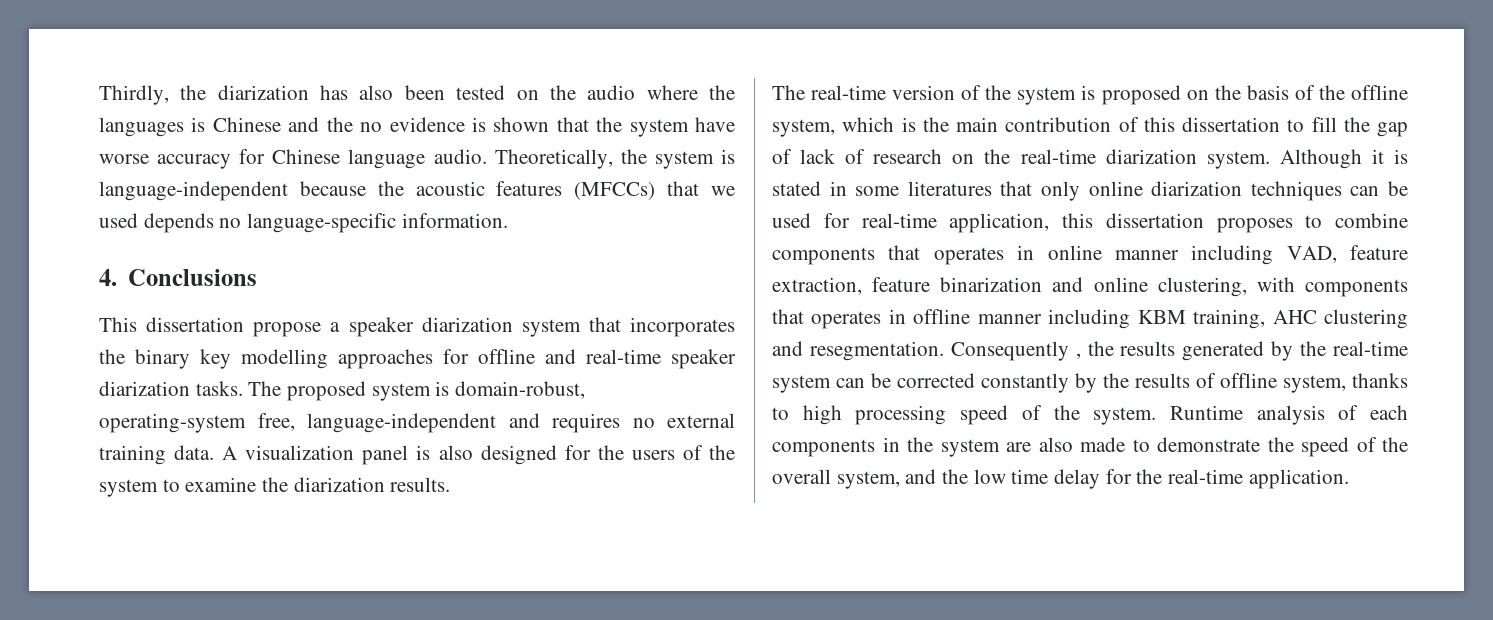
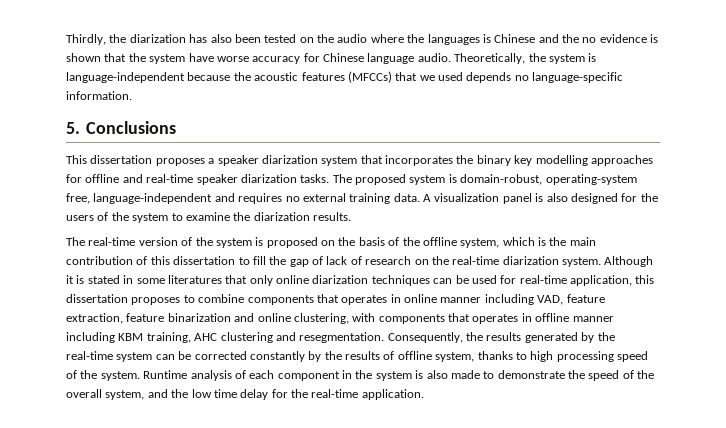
- 4. Conclusions
+ 5. Conclusions
- This dissertation propose a speaker diarization system that incorporates the binary key modelling approaches for offline and real-time speaker diarization tasks.
+ This dissertation proposes a speaker diarization system that incorporates the binary key modelling approaches for offline and real-time speaker diarization tasks.
- Consequently , the results generated by the real-time system can be corrected constantly by the results of offline system, thanks to high processing speed of the system.
+ Consequently, the results generated by the real-time system can be corrected constantly by the results of offline system, thanks to high processing speed of the system.
- Runtime analysis of each components in the system are also made to demonstrate the speed of the overall system, and the low time delay for the real-time application.
+ Runtime analysis of each component in the system is also made to demonstrate the speed of the overall system, and the low time delay for the real-time application.

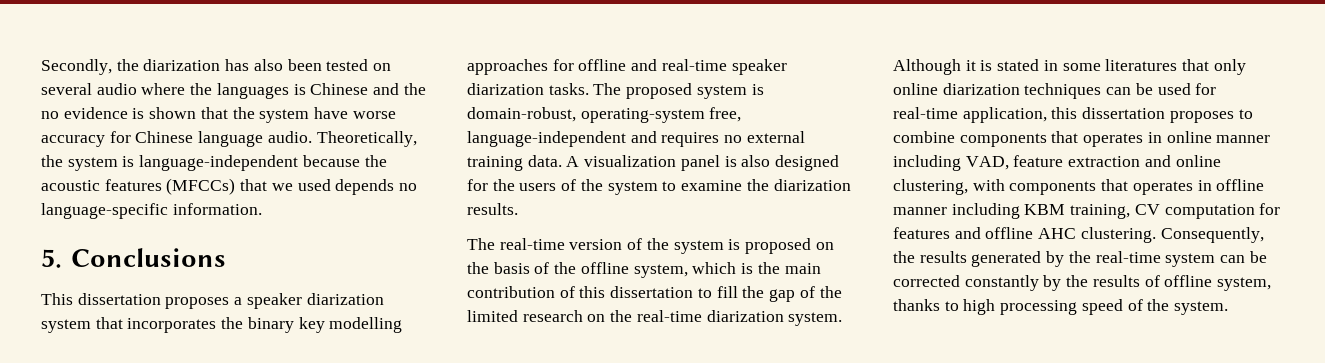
- Thirdly, the diarization has also been tested on the audio where the languages is Chinese and the no evidence is shown that the system have worse accuracy for Chinese language audio.
+ Secondly, the diarization has also been tested on several audio where the languages is Chinese and the no evidence is shown that the system have worse accuracy for Chinese language audio.
- The real-time version of the system is proposed on the basis of the offline system, which is the main contribution of this dissertation to fill the gap of lack of research on the real-time diarization system.
+ The real-time version of the system is proposed on the basis of the offline system, which is the main contribution of this dissertation to fill the gap of the limited research on the real-time diarization system.
- Although it is stated in some literatures that only online diarization techniques can be used for real-time application, this dissertation proposes to combine components that operates in online manner including VAD, feature extraction, feature binarization and online clustering, with components that operates in offline manner including KBM training, AHC clustering and resegmentation.
+ Although it is stated in some literatures that only online diarization techniques can be used for real-time application, this dissertation proposes to combine components that operates in online manner including VAD, feature extraction and online clustering, with components that operates in offline manner including KBM training, CV computation for features and offline AHC clustering.
- Runtime analysis of each component in the system is also made to demonstrate the speed of the overall system, and the low time delay for the real-time application.

